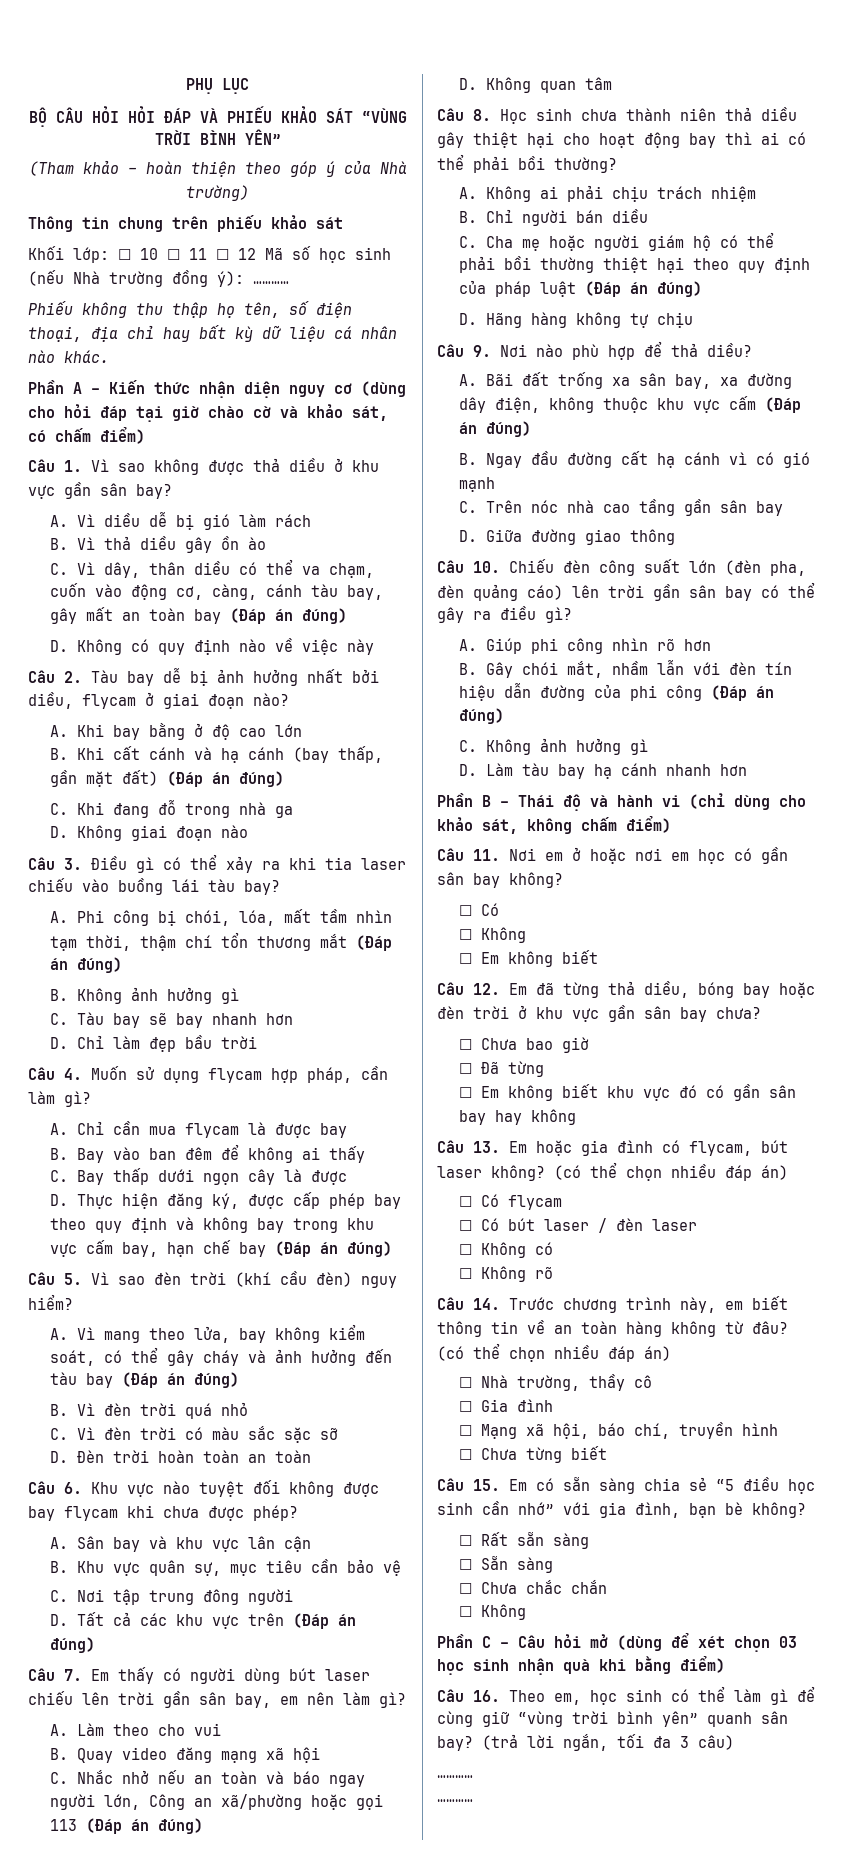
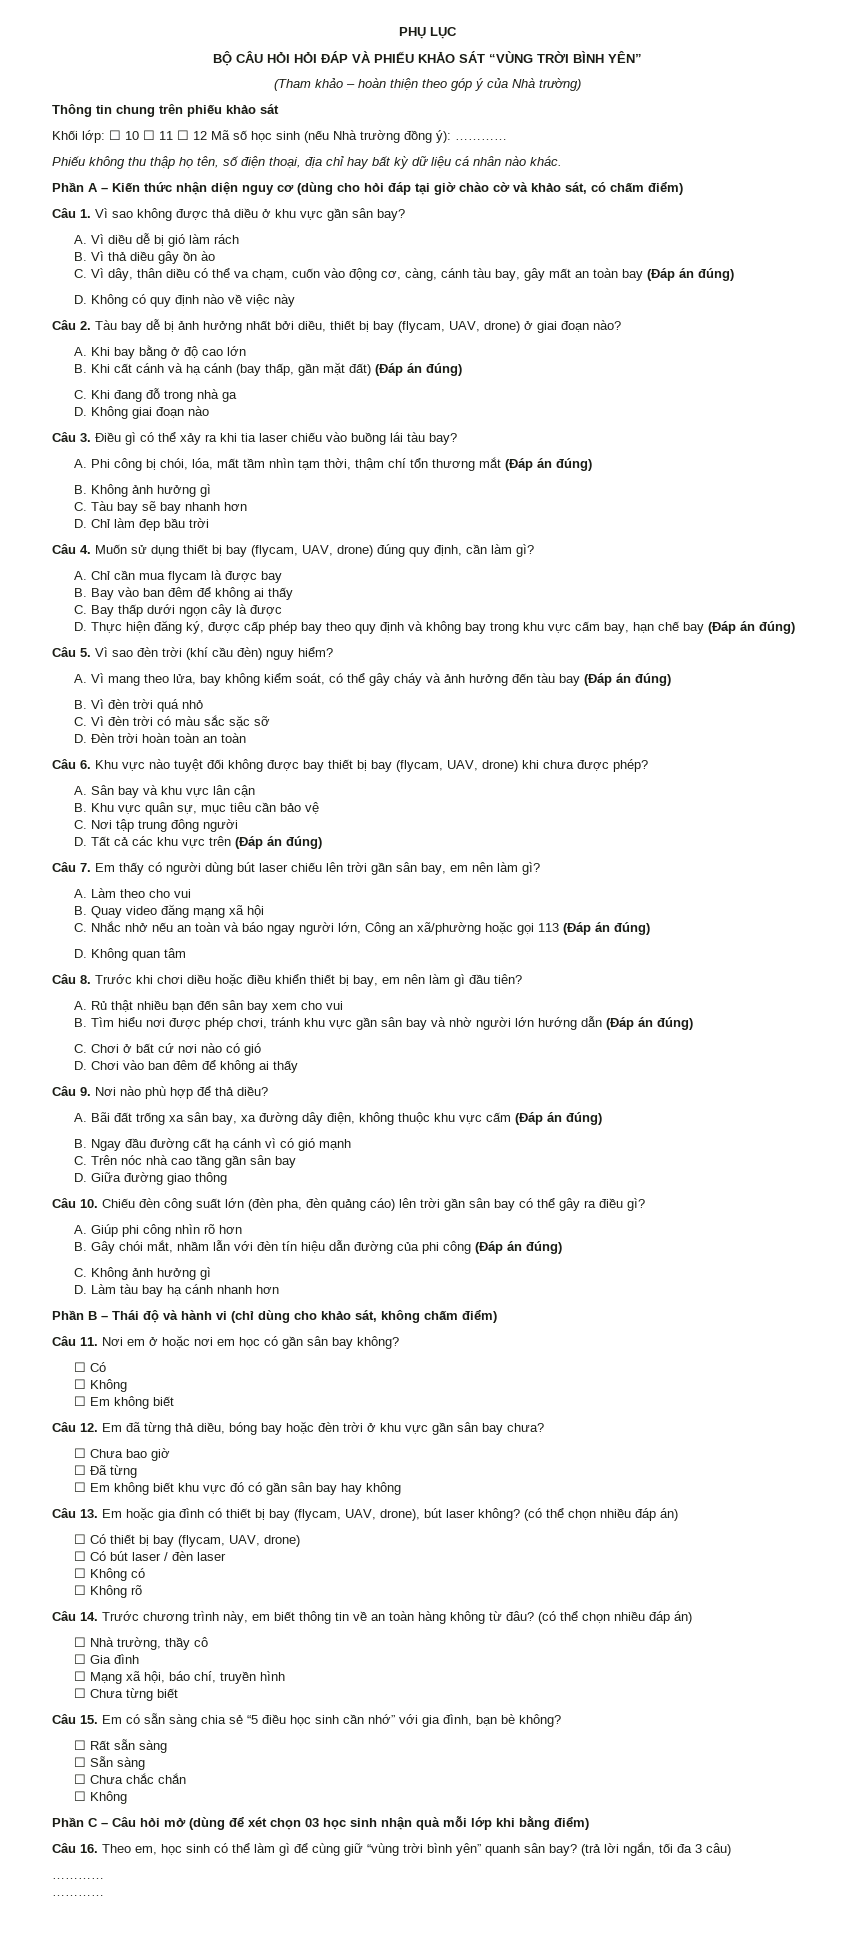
- Câu 2. Tàu bay dễ bị ảnh hưởng nhất bởi diều, flycam ở giai đoạn nào?
+ Câu 2. Tàu bay dễ bị ảnh hưởng nhất bởi diều, thiết bị bay (flycam, UAV, drone) ở giai đoạn nào?
- Câu 4. Muốn sử dụng flycam hợp pháp, cần làm gì?
+ Câu 4. Muốn sử dụng thiết bị bay (flycam, UAV, drone) đúng quy định, cần làm gì?
- Câu 6. Khu vực nào tuyệt đối không được bay flycam khi chưa được phép?
+ Câu 6. Khu vực nào tuyệt đối không được bay thiết bị bay (flycam, UAV, drone) khi chưa được phép?
- Câu 8. Học sinh chưa thành niên thả diều gây thiệt hại cho hoạt động bay thì ai có thể phải bồi thường?
- A. Không ai phải chịu trách nhiệm
- B. Chỉ người bán diều
- C. Cha mẹ hoặc người giám hộ có thể phải bồi thường thiệt hại theo quy định của pháp luật (Đáp án đúng)
- D. Hãng hàng không tự chịu
+ Câu 8. Trước khi chơi diều hoặc điều khiển thiết bị bay, em nên làm gì đầu tiên?
+ A. Rủ thật nhiều bạn đến sân bay xem cho vui
+ B. Tìm hiểu nơi được phép chơi, tránh khu vực gần sân bay và nhờ người lớn hướng dẫn (Đáp án đúng)
+ C. Chơi ở bất cứ nơi nào có gió
+ D. Chơi vào ban đêm để không ai thấy
- Câu 13. Em hoặc gia đình có flycam, bút laser không?
+ Câu 13. Em hoặc gia đình có thiết bị bay (flycam, UAV, drone), bút laser không?
- ☐ Có flycam
+ ☐ Có thiết bị bay (flycam, UAV, drone)
- Phần C – Câu hỏi mở (dùng để xét chọn 03 học sinh nhận quà khi bằng điểm)
+ Phần C – Câu hỏi mở (dùng để xét chọn 03 học sinh nhận quà mỗi lớp khi bằng điểm)

